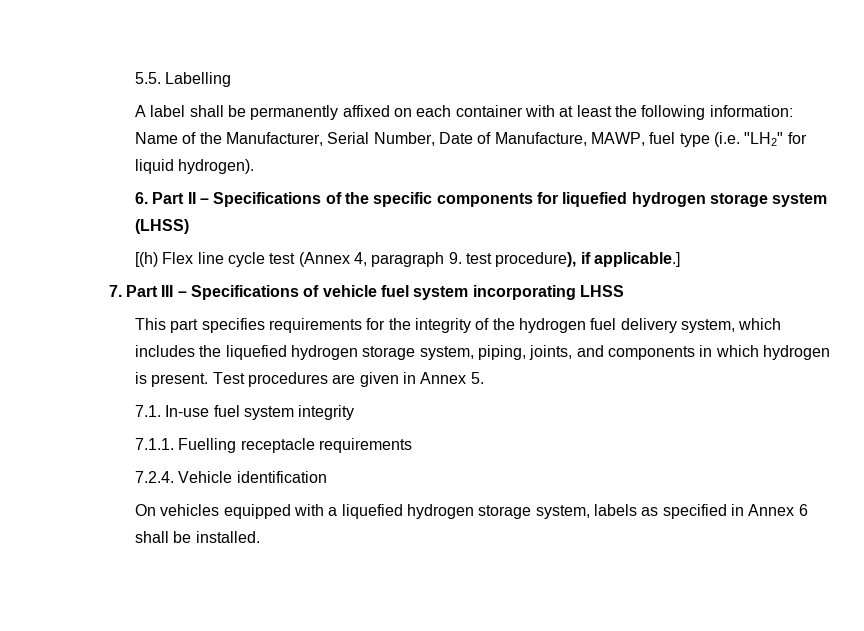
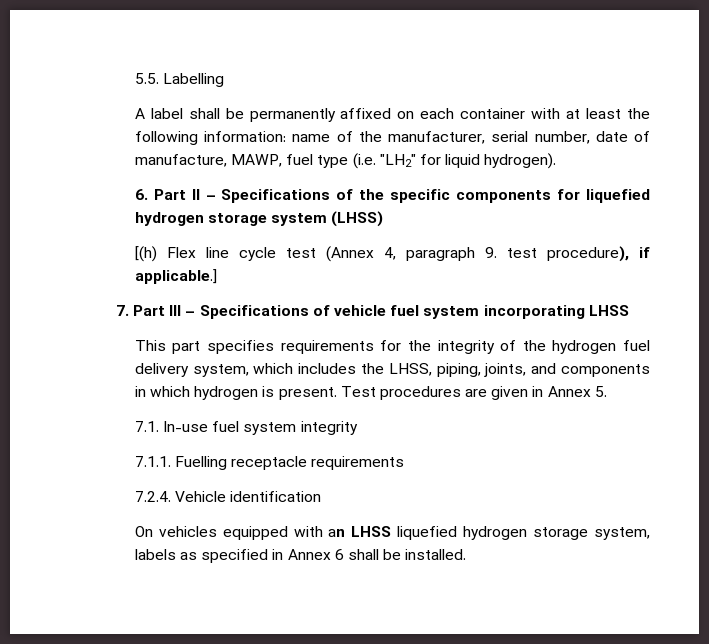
- A label shall be permanently affixed on each container with at least the following information: Name of the Manufacturer, Serial Number, Date of Manufacture, MAWP, fuel type (i.e. "LH2" for liquid hydrogen).
+ A label shall be permanently affixed on each container with at least the following information: name of the manufacturer, serial number, date of manufacture, MAWP, fuel type (i.e. "LH2" for liquid hydrogen).
- This part specifies requirements for the integrity of the hydrogen fuel delivery system, which includes the liquefied hydrogen storage system, piping, joints, and components in which hydrogen is present.
+ This part specifies requirements for the integrity of the hydrogen fuel delivery system, which includes the LHSS, piping, joints, and components in which hydrogen is present.
- On vehicles equipped with a liquefied hydrogen storage system, labels as specified in Annex 6 shall be installed.
+ On vehicles equipped with an LHSS liquefied hydrogen storage system, labels as specified in Annex 6 shall be installed.

